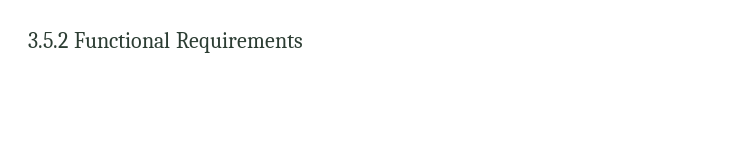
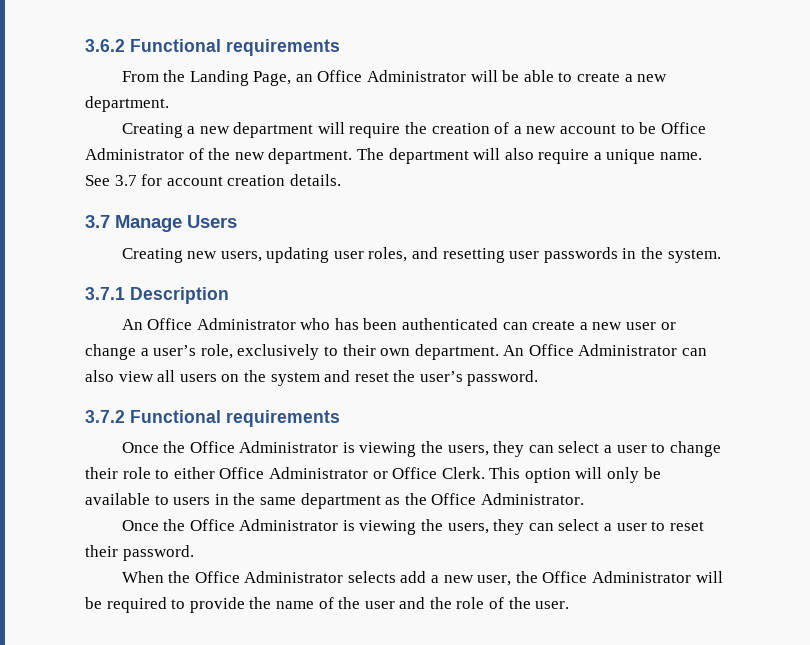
- 3.5.2 Functional Requirements
+ 3.6.2 Functional requirements
+ From the Landing Page, an Office Administrator will be able to create a new department.
+ Creating a new department will require the creation of a new account to be Office Administrator of the new department. The department will also require a unique name. See 3.7 for account creation details.
+ 3.7 Manage Users
+ Creating new users, updating user roles, and resetting user passwords in the system.
+ 3.7.1 Description
+ An Office Administrator who has been authenticated can create a new user or change a user’s role, exclusively to their own department. An Office Administrator can also view all users on the system and reset the user’s password.
+ 3.7.2 Functional requirements
+ Once the Office Administrator is viewing the users, they can select a user to change their role to either Office Administrator or Office Clerk. This option will only be available to users in the same department as the Office Administrator.
+ Once the Office Administrator is viewing the users, they can select a user to reset their password.
+ When the Office Administrator selects add a new user, the Office Administrator will be required to provide the name of the user and the role of the user.

